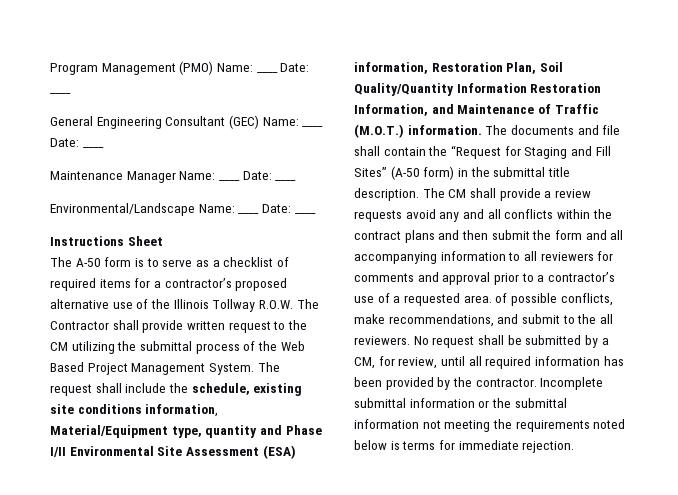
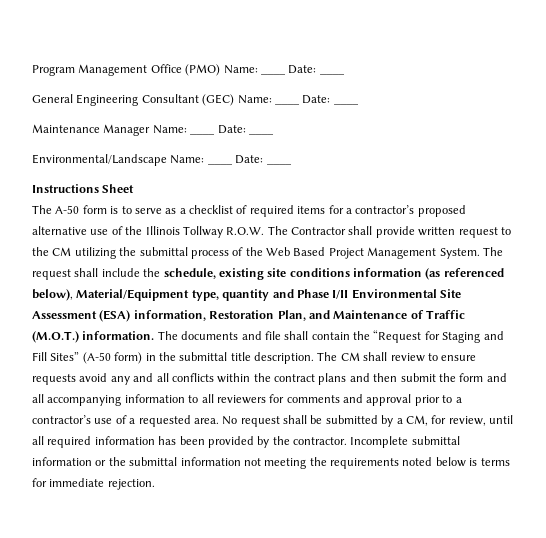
- Program Management (PMO) Name: ____ Date: ____
+ Program Management Office (PMO) Name: ____ Date: ____
- The request shall include the schedule, existing site conditions information, Material/Equipment type, quantity and Phase I/II Environmental Site Assessment (ESA) information, Restoration Plan, Soil Quality/Quantity Information Restoration Information, and Maintenance of Traffic (M.O.T.) information.
+ The request shall include the schedule, existing site conditions information (as referenced below), Material/Equipment type, quantity and Phase I/II Environmental Site Assessment (ESA) information, Restoration Plan, and Maintenance of Traffic (M.O.T.) information.
- The CM shall provide a review requests avoid any and all conflicts within the contract plans and then submit the form and all accompanying information to all reviewers for comments and approval prior to a contractor’s use of a requested area. of possible conflicts, make recommendations, and submit to the all reviewers.
+ The CM shall review to ensure requests avoid any and all conflicts within the contract plans and then submit the form and all accompanying information to all reviewers for comments and approval prior to a contractor’s use of a requested area.

